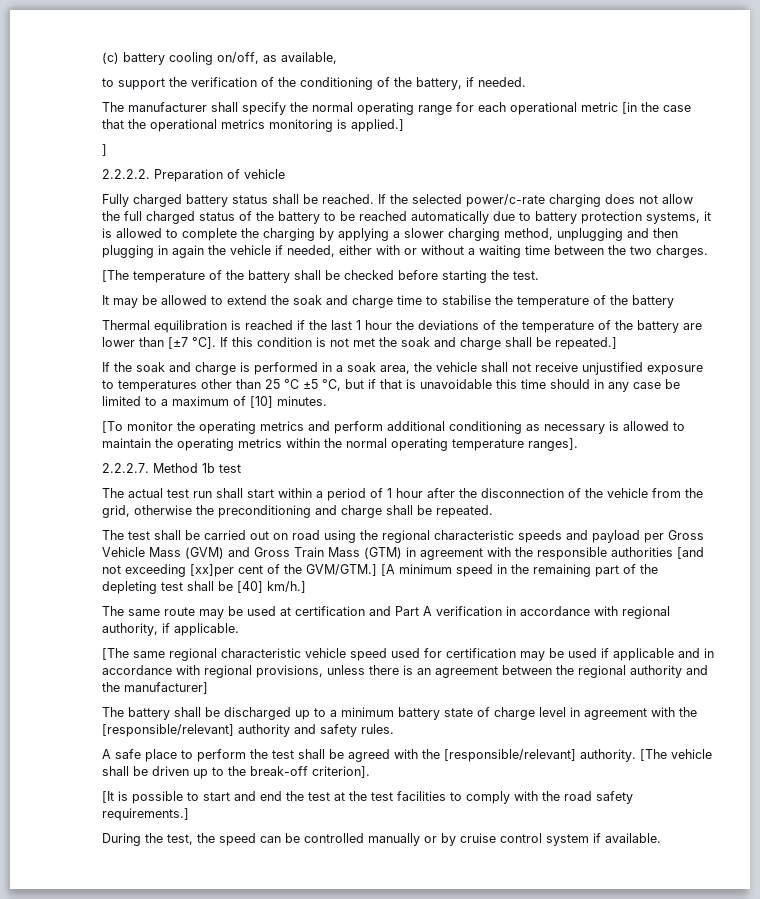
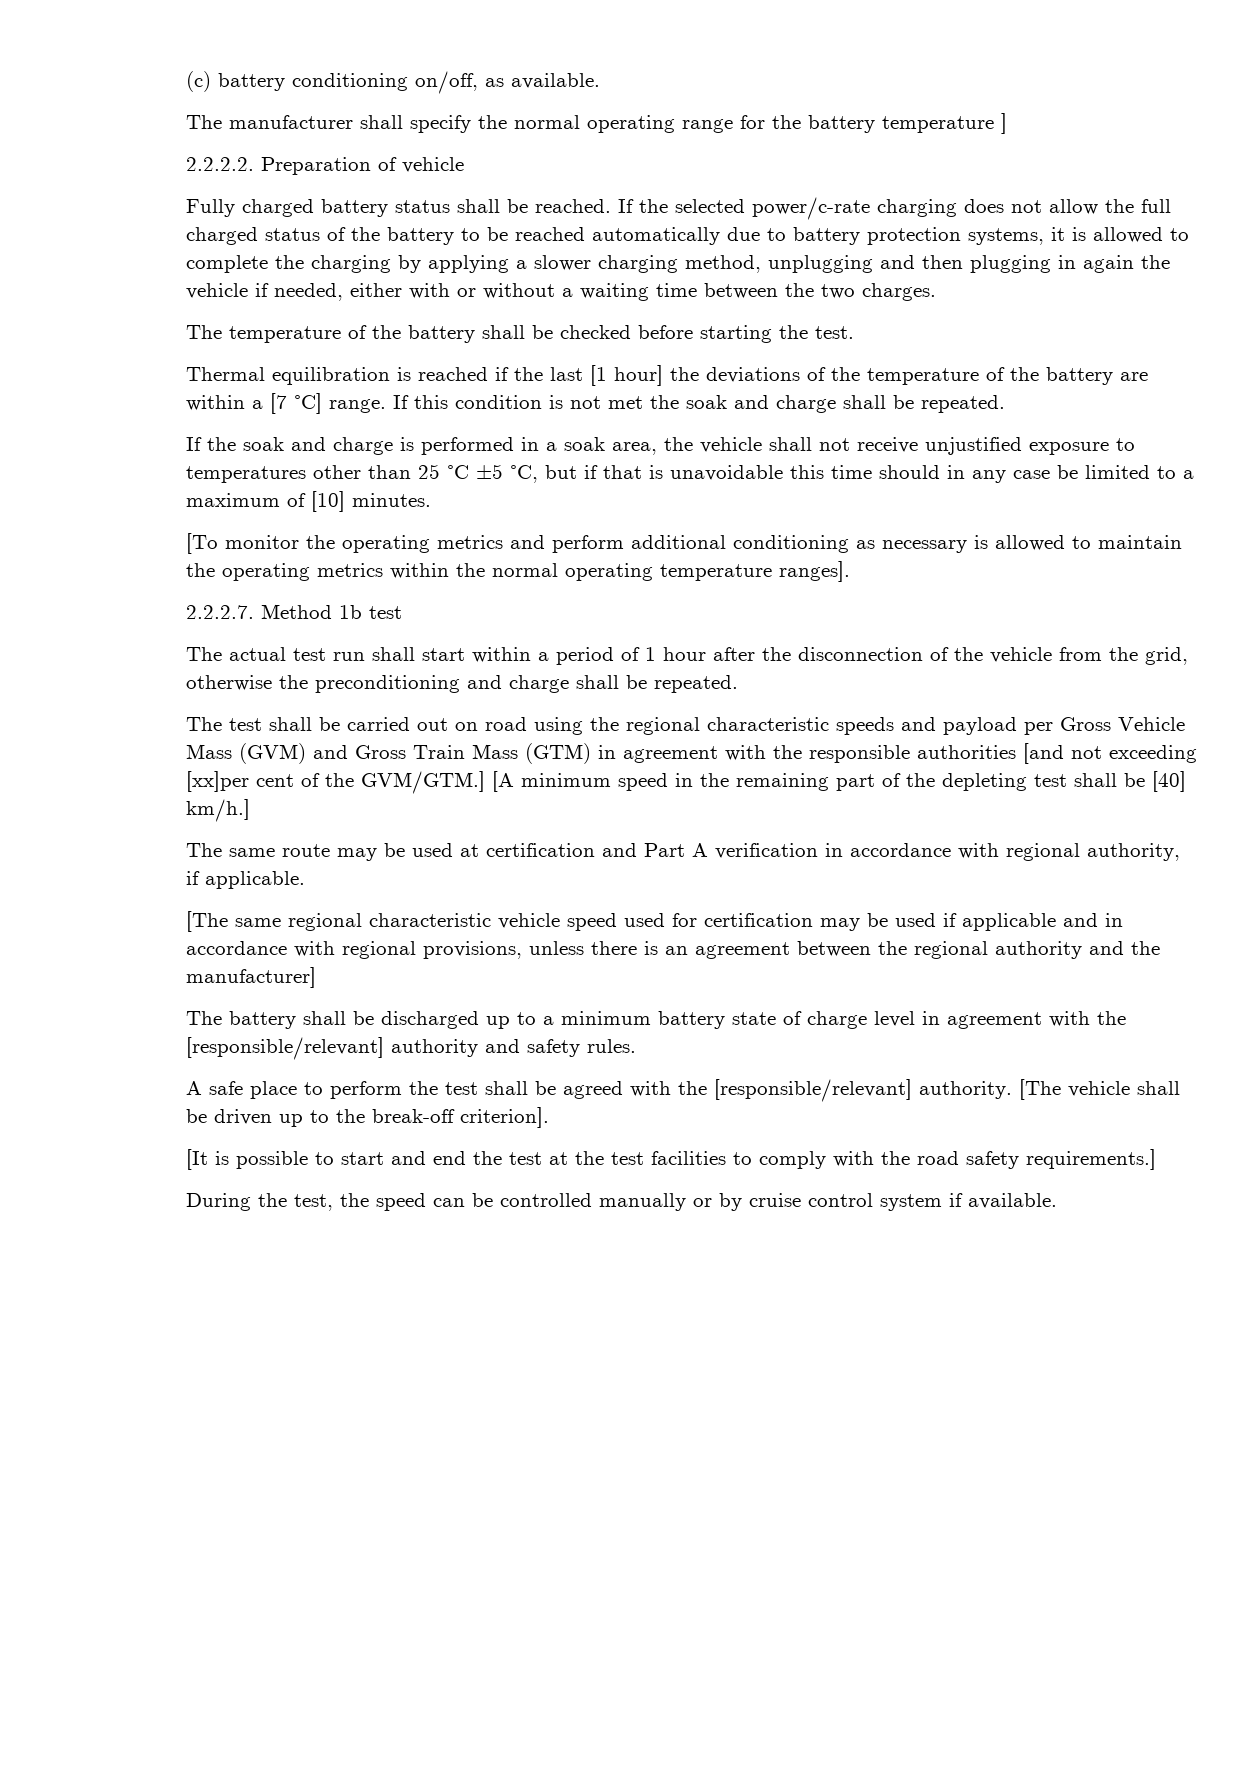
- (c) battery cooling on/off, as available,
- to support the verification of the conditioning of the battery, if needed.
+ (c) battery conditioning on/off, as available.
- The manufacturer shall specify the normal operating range for each operational metric [in the case that the operational metrics monitoring is applied.]
- ]
+ The manufacturer shall specify the normal operating range for the battery temperature ]
- [The temperature of the battery shall be checked before starting the test.
+ The temperature of the battery shall be checked before starting the test.
- It may be allowed to extend the soak and charge time to stabilise the temperature of the battery
- Thermal equilibration is reached if the last 1 hour the deviations of the temperature of the battery are lower than [±7 °C].
+ Thermal equilibration is reached if the last [1 hour] the deviations of the temperature of the battery are within a [7 °C] range.
- If this condition is not met the soak and charge shall be repeated.]
+ If this condition is not met the soak and charge shall be repeated.

